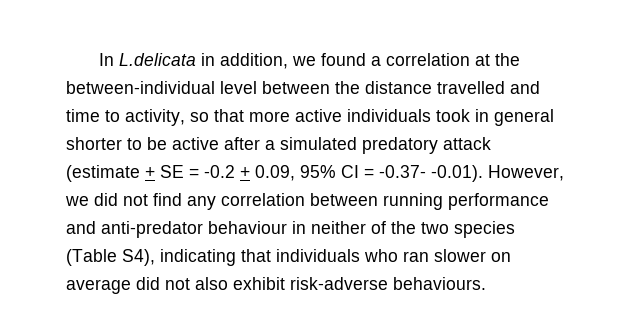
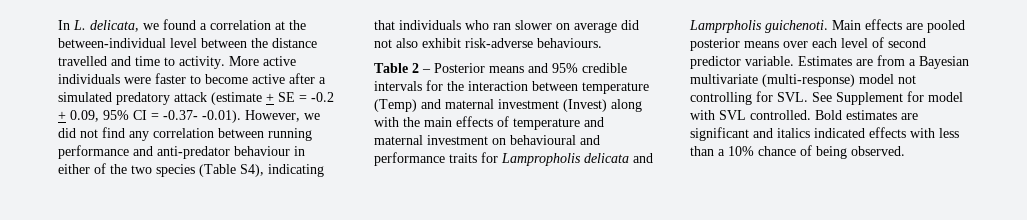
- In L.delicata in addition, we found a correlation at the between-individual level between the distance travelled and time to activity, so that more active individuals took in general shorter to be active after a simulated predatory attack (estimate + SE = -0.2 + 0.09, 95% CI = -0.37- -0.01). However, we did not find any correlation between running performance and anti-predator behaviour in neither of the two species (Table S4), indicating that individuals who ran slower on average did not also exhibit risk-adverse behaviours.
+ In L. delicata, we found a correlation at the between-individual level between the distance travelled and time to activity. More active individuals were faster to become active after a simulated predatory attack (estimate + SE = -0.2 + 0.09, 95% CI = -0.37- -0.01). However, we did not find any correlation between running performance and anti-predator behaviour in either of the two species (Table S4), indicating that individuals who ran slower on average did not also exhibit risk-adverse behaviours.
+ Table 2 – Posterior means and 95% credible intervals for the interaction between temperature (Temp) and maternal investment (Invest) along with the main effects of temperature and maternal investment on behavioural and performance traits for Lampropholis delicata and Lamprpholis guichenoti. Main effects are pooled posterior means over each level of second predictor variable. Estimates are from a Bayesian multivariate (multi-response) model not controlling for SVL. See Supplement for model with SVL controlled. Bold estimates are significant and italics indicated effects with less than a 10% chance of being observed.

